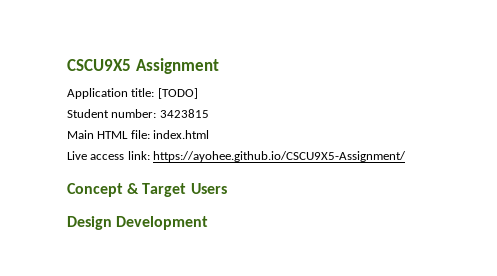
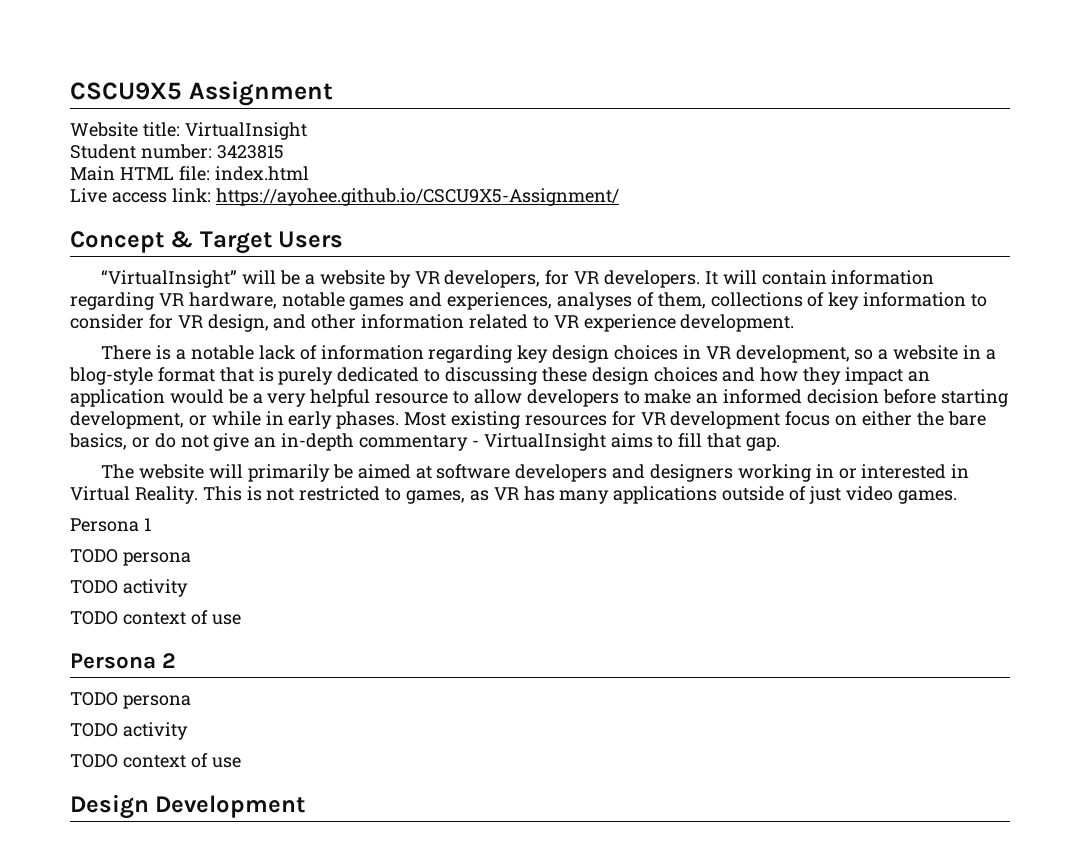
- Application title: [TODO]
+ Website title: VirtualInsight
+ “VirtualInsight” will be a website by VR developers, for VR developers. It will contain information regarding VR hardware, notable games and experiences, analyses of them, collections of key information to consider for VR design, and other information related to VR experience development.
+ There is a notable lack of information regarding key design choices in VR development, so a website in a blog-style format that is purely dedicated to discussing these design choices and how they impact an application would be a very helpful resource to allow developers to make an informed decision before starting development, or while in early phases. Most existing resources for VR development focus on either the bare basics, or do not give an in-depth commentary - VirtualInsight aims to fill that gap.
+ The website will primarily be aimed at software developers and designers working in or interested in Virtual Reality. This is not restricted to games, as VR has many applications outside of just video games.
+ Persona 1
+ TODO persona
+ TODO activity
+ TODO context of use
+ Persona 2
+ TODO persona
+ TODO activity
+ TODO context of use

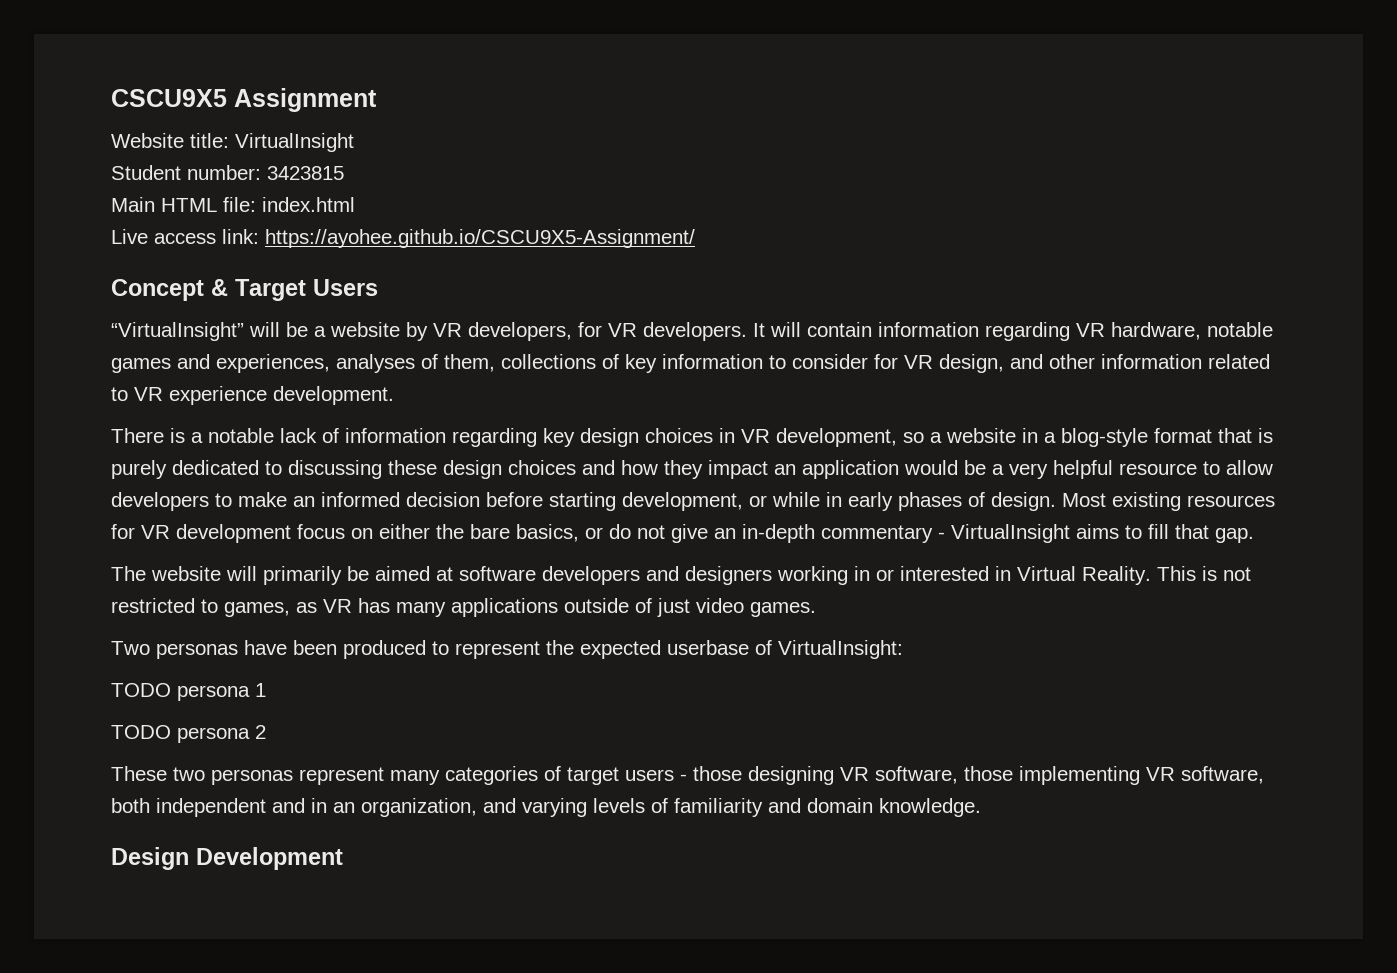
- There is a notable lack of information regarding key design choices in VR development, so a website in a blog-style format that is purely dedicated to discussing these design choices and how they impact an application would be a very helpful resource to allow developers to make an informed decision before starting development, or while in early phases.
+ There is a notable lack of information regarding key design choices in VR development, so a website in a blog-style format that is purely dedicated to discussing these design choices and how they impact an application would be a very helpful resource to allow developers to make an informed decision before starting development, or while in early phases of design.
- Persona 1
- TODO persona
- TODO activity
- TODO context of use
- Persona 2
- TODO persona
- TODO activity
- TODO context of use
+ Two personas have been produced to represent the expected userbase of VirtualInsight:
+ TODO persona 1
+ TODO persona 2
+ These two personas represent many categories of target users - those designing VR software, those implementing VR software, both independent and in an organization, and varying levels of familiarity and domain knowledge.

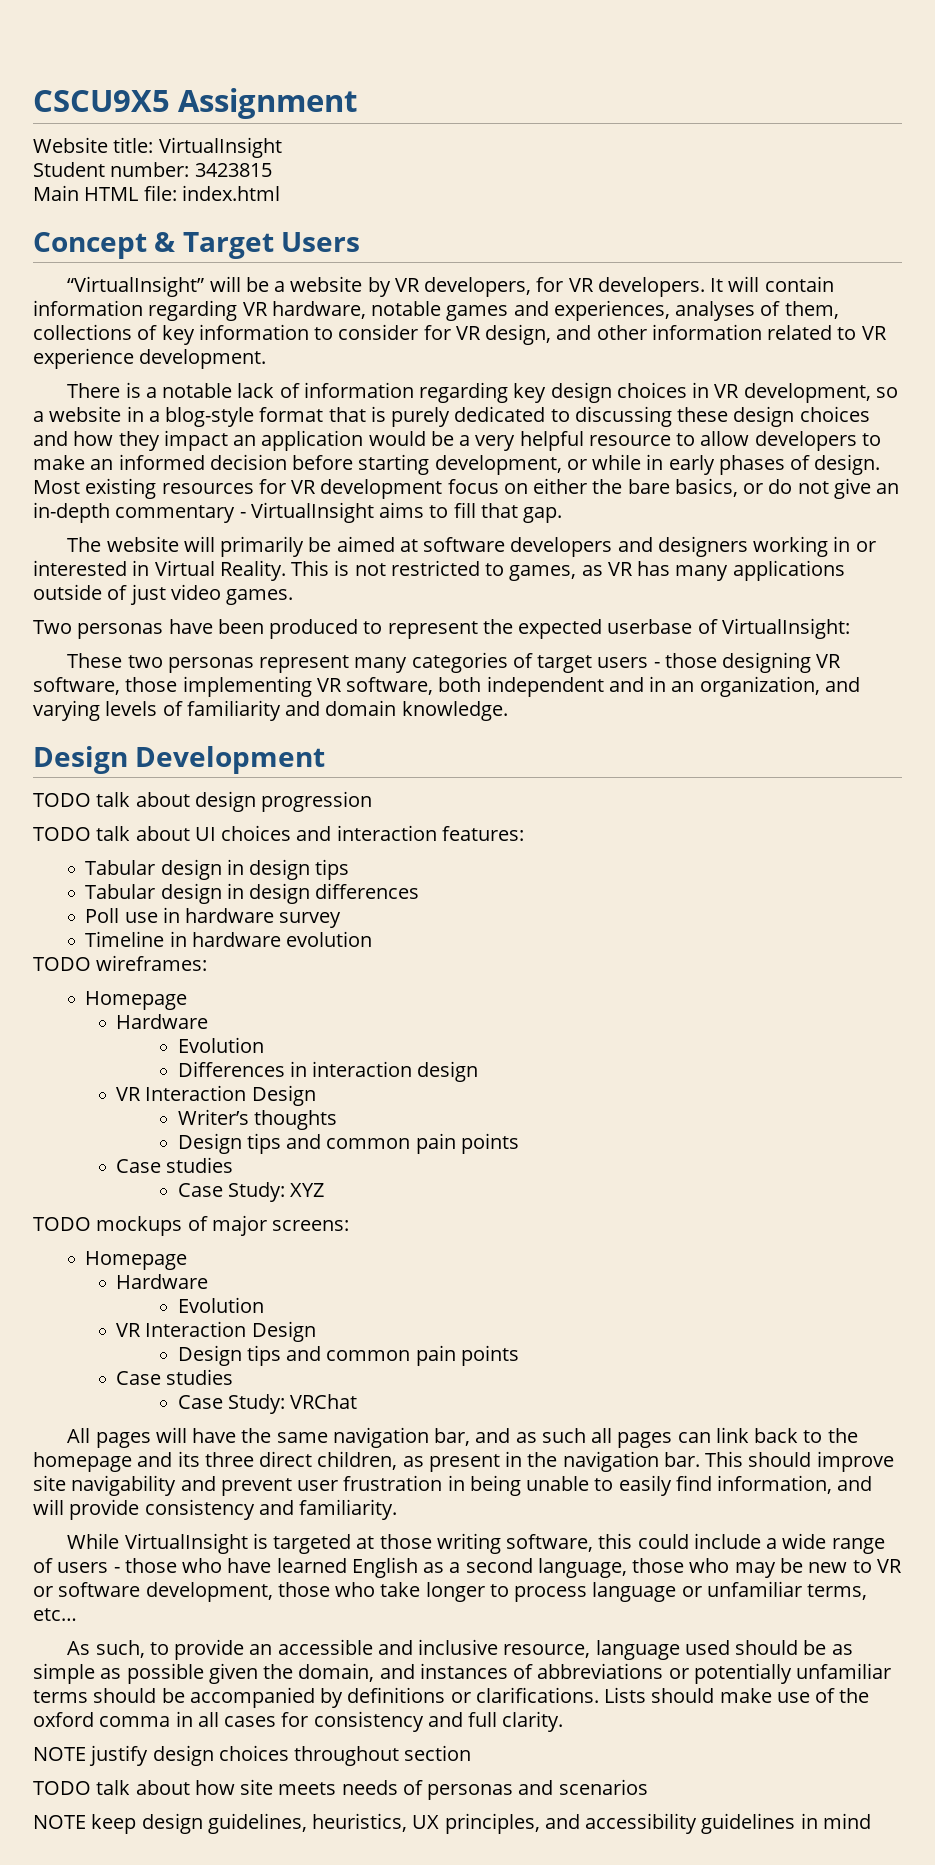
- Live access link: https://ayohee.github.io/CSCU9X5-Assignment/
- TODO persona 1
- TODO persona 2
+ TODO talk about design progression
+ TODO talk about UI choices and interaction features:
+ Tabular design in design tips
+ Tabular design in design differences
+ Poll use in hardware survey
+ Timeline in hardware evolution
+ TODO wireframes:
+ Homepage
+ Hardware
+ Evolution
+ Differences in interaction design
+ VR Interaction Design
+ Writer’s thoughts
+ Design tips and common pain points
+ Case studies
+ Case Study: XYZ
+ TODO mockups of major screens:
+ Homepage
+ Hardware
+ Evolution
+ VR Interaction Design
+ Design tips and common pain points
+ Case studies
+ Case Study: VRChat
+ All pages will have the same navigation bar, and as such all pages can link back to the homepage and its three direct children, as present in the navigation bar. This should improve site navigability and prevent user frustration in being unable to easily find information, and will provide consistency and familiarity.
+ While VirtualInsight is targeted at those writing software, this could include a wide range of users - those who have learned English as a second language, those who may be new to VR or software development, those who take longer to process language or unfamiliar terms, etc…
+ As such, to provide an accessible and inclusive resource, language used should be as simple as possible given the domain, and instances of abbreviations or potentially unfamiliar terms should be accompanied by definitions or clarifications. Lists should make use of the oxford comma in all cases for consistency and full clarity.
+ NOTE justify design choices throughout section
+ TODO talk about how site meets needs of personas and scenarios
+ NOTE keep design guidelines, heuristics, UX principles, and accessibility guidelines in mind

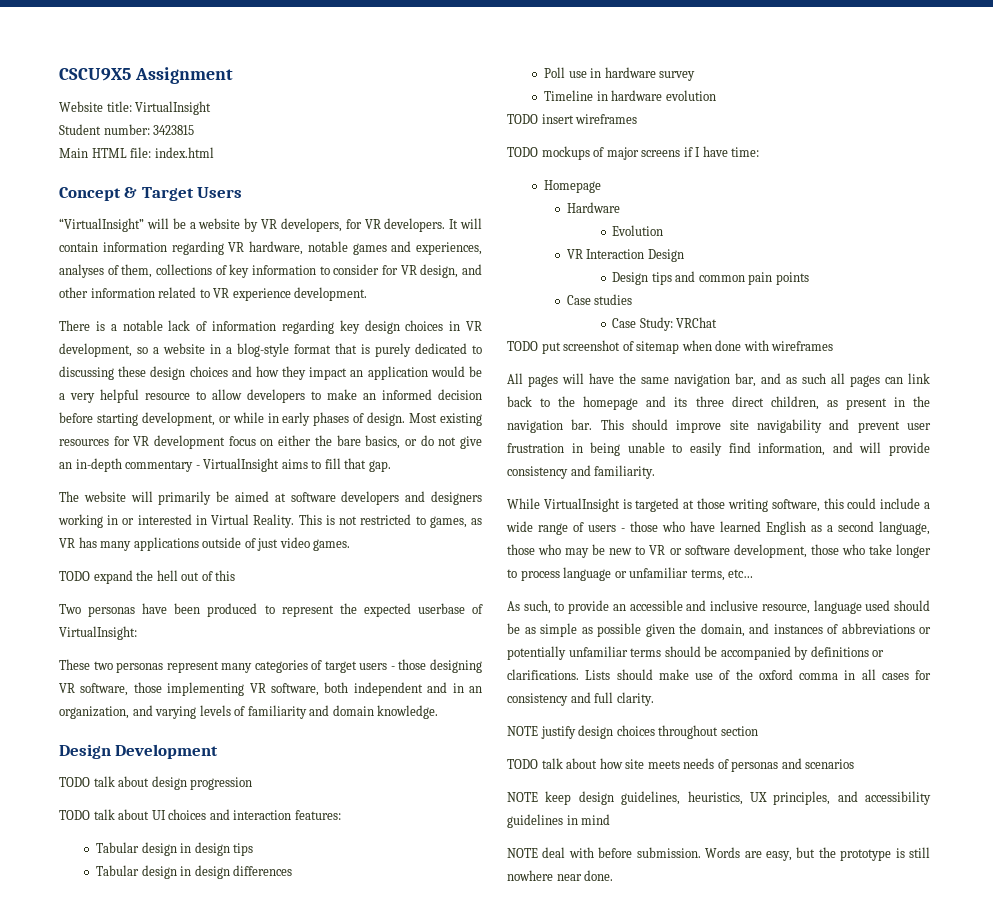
+ TODO expand the hell out of this
- TODO wireframes:
- Homepage
- Hardware
- Evolution
- Differences in interaction design
- VR Interaction Design
- Writer’s thoughts
- Design tips and common pain points
- Case studies
- Case Study: XYZ
+ TODO insert wireframes
- TODO mockups of major screens:
+ TODO mockups of major screens if I have time:
+ TODO put screenshot of sitemap when done with wireframes
+ NOTE deal with before submission. Words are easy, but the prototype is still nowhere near done.

